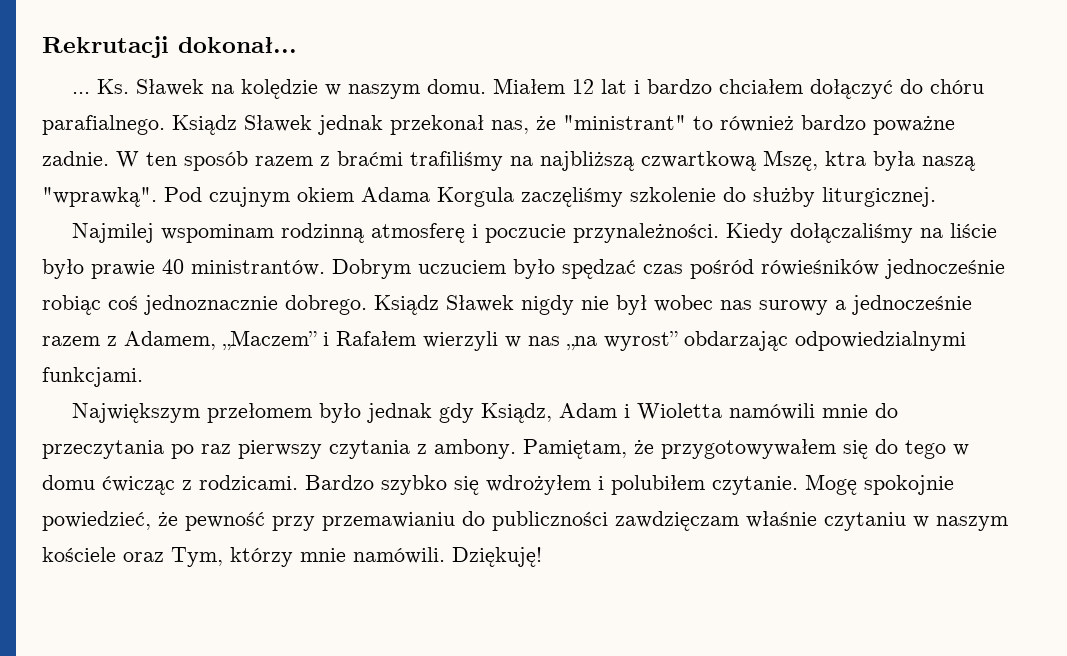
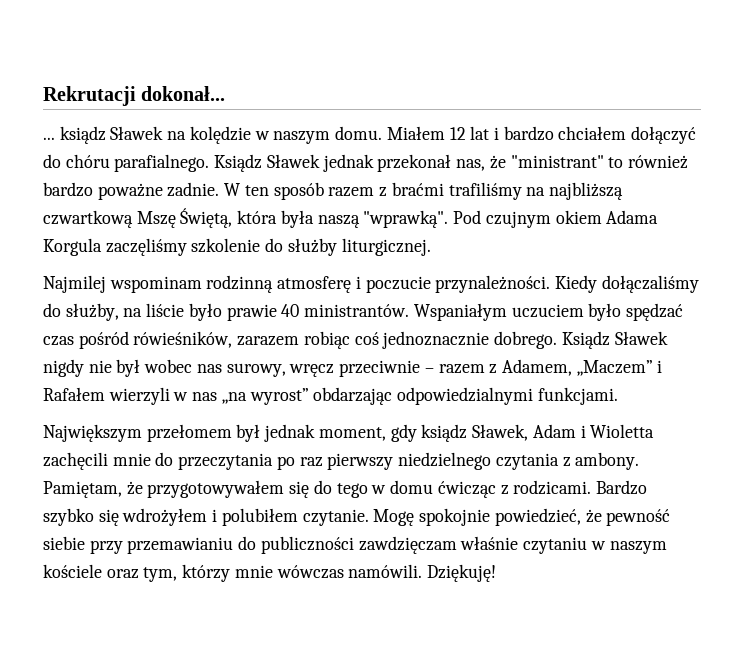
- ... Ks. Sławek na kolędzie w naszym domu.
+ ... ksiądz Sławek na kolędzie w naszym domu.
- W ten sposób razem z braćmi trafiliśmy na najbliższą czwartkową Mszę, ktra była naszą "wprawką".
+ W ten sposób razem z braćmi trafiliśmy na najbliższą czwartkową Mszę Świętą, która była naszą "wprawką".
- Kiedy dołączaliśmy na liście było prawie 40 ministrantów.
+ Kiedy dołączaliśmy do służby, na liście było prawie 40 ministrantów.
- Dobrym uczuciem było spędzać czas pośród rówieśników jednocześnie robiąc coś jednoznacznie dobrego.
+ Wspaniałym uczuciem było spędzać czas pośród rówieśników, zarazem robiąc coś jednoznacznie dobrego.
- Ksiądz Sławek nigdy nie był wobec nas surowy a jednocześnie razem z Adamem, „Maczem” i Rafałem wierzyli w nas „na wyrost” obdarzając odpowiedzialnymi funkcjami.
+ Ksiądz Sławek nigdy nie był wobec nas surowy, wręcz przeciwnie – razem z Adamem, „Maczem” i Rafałem wierzyli w nas „na wyrost” obdarzając odpowiedzialnymi funkcjami.
- Największym przełomem było jednak gdy Ksiądz, Adam i Wioletta namówili mnie do przeczytania po raz pierwszy czytania z ambony.
+ Największym przełomem był jednak moment, gdy ksiądz Sławek, Adam i Wioletta zachęcili mnie do przeczytania po raz pierwszy niedzielnego czytania z ambony.
- Mogę spokojnie powiedzieć, że pewność przy przemawianiu do publiczności zawdzięczam właśnie czytaniu w naszym kościele oraz Tym, którzy mnie namówili.
+ Mogę spokojnie powiedzieć, że pewność siebie przy przemawianiu do publiczności zawdzięczam właśnie czytaniu w naszym kościele oraz tym, którzy mnie wówczas namówili.

